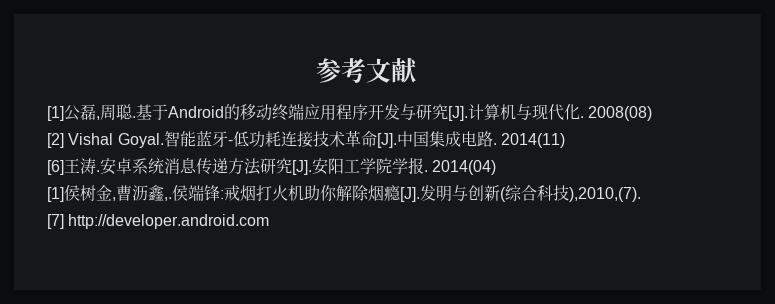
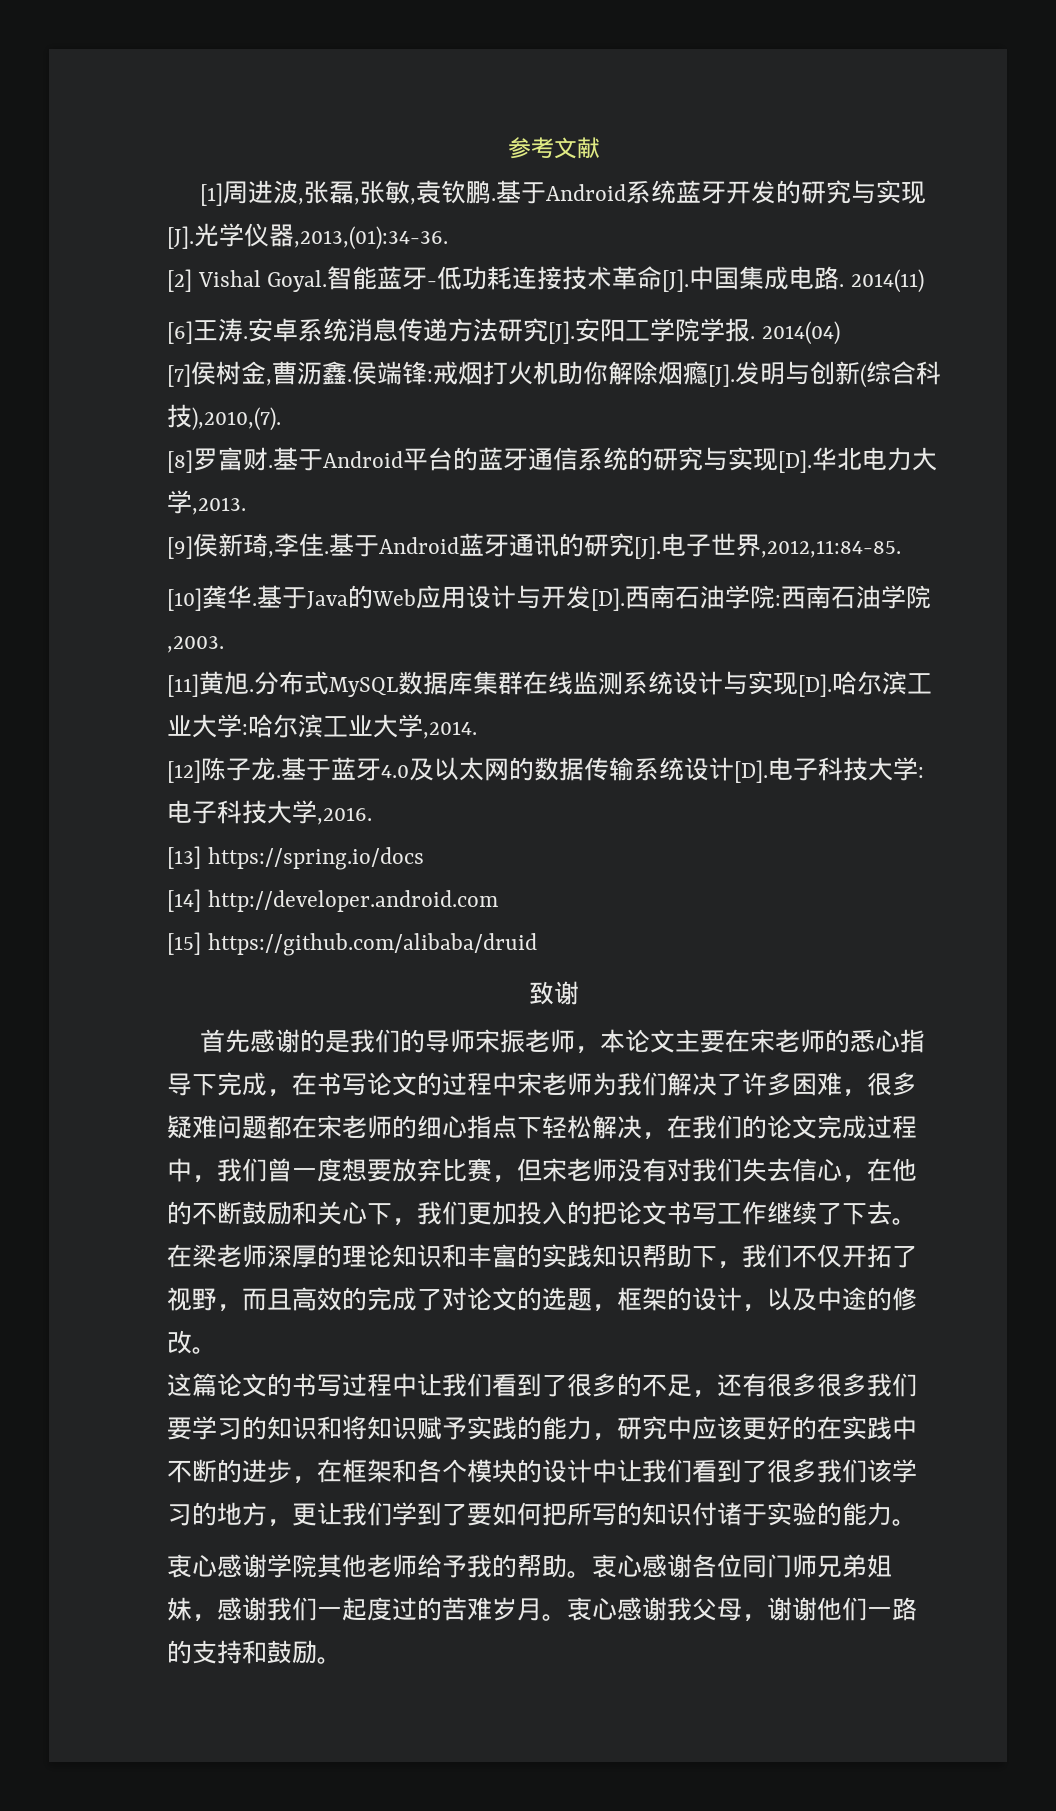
- [1]公磊,周聪.基于Android的移动终端应用程序开发与研究[J].计算机与现代化. 2008(08)
+ [1]周进波,张磊,张敏,袁钦鹏.基于Android系统蓝牙开发的研究与实现[J].光学仪器,2013,(01):34-36.
- [1]侯树金,曹沥鑫,.
+ [7]侯树金,曹沥鑫.
- [7] http://developer.android.com
+ [8]罗富财.基于Android平台的蓝牙通信系统的研究与实现[D].华北电力大学,2013.
+ [9]侯新琦,李佳.基于Android蓝牙通讯的研究[J].电子世界,2012,11:84-85.
+ [10]龚华.基于Java的Web应用设计与开发[D].西南石油学院:西南石油学院,2003.
+ [11]黄旭.分布式MySQL数据库集群在线监测系统设计与实现[D].哈尔滨工业大学:哈尔滨工业大学,2014.
+ [12]陈子龙.基于蓝牙4.0及以太网的数据传输系统设计[D].电子科技大学:电子科技大学,2016.
+ [13] https://spring.io/docs
+ [14] http://developer.android.com
+ [15] https://github.com/alibaba/druid
+ 致谢
+ 首先感谢的是我们的导师宋振老师，本论文主要在宋老师的悉心指导下完成，在书写论文的过程中宋老师为我们解决了许多困难，很多疑难问题都在宋老师的细心指点下轻松解决，在我们的论文完成过程中，我们曾一度想要放弃比赛，但宋老师没有对我们失去信心，在他的不断鼓励和关心下，我们更加投入的把论文书写工作继续了下去。在梁老师深厚的理论知识和丰富的实践知识帮助下，我们不仅开拓了视野，而且高效的完成了对论文的选题，框架的设计，以及中途的修改。
+ 这篇论文的书写过程中让我们看到了很多的不足，还有很多很多我们要学习的知识和将知识赋予实践的能力，研究中应该更好的在实践中不断的进步，在框架和各个模块的设计中让我们看到了很多我们该学习的地方，更让我们学到了要如何把所写的知识付诸于实验的能力。
+ 衷心感谢学院其他老师给予我的帮助。衷心感谢各位同门师兄弟姐妹，感谢我们一起度过的苦难岁月。衷心感谢我父母，谢谢他们一路的支持和鼓励。

